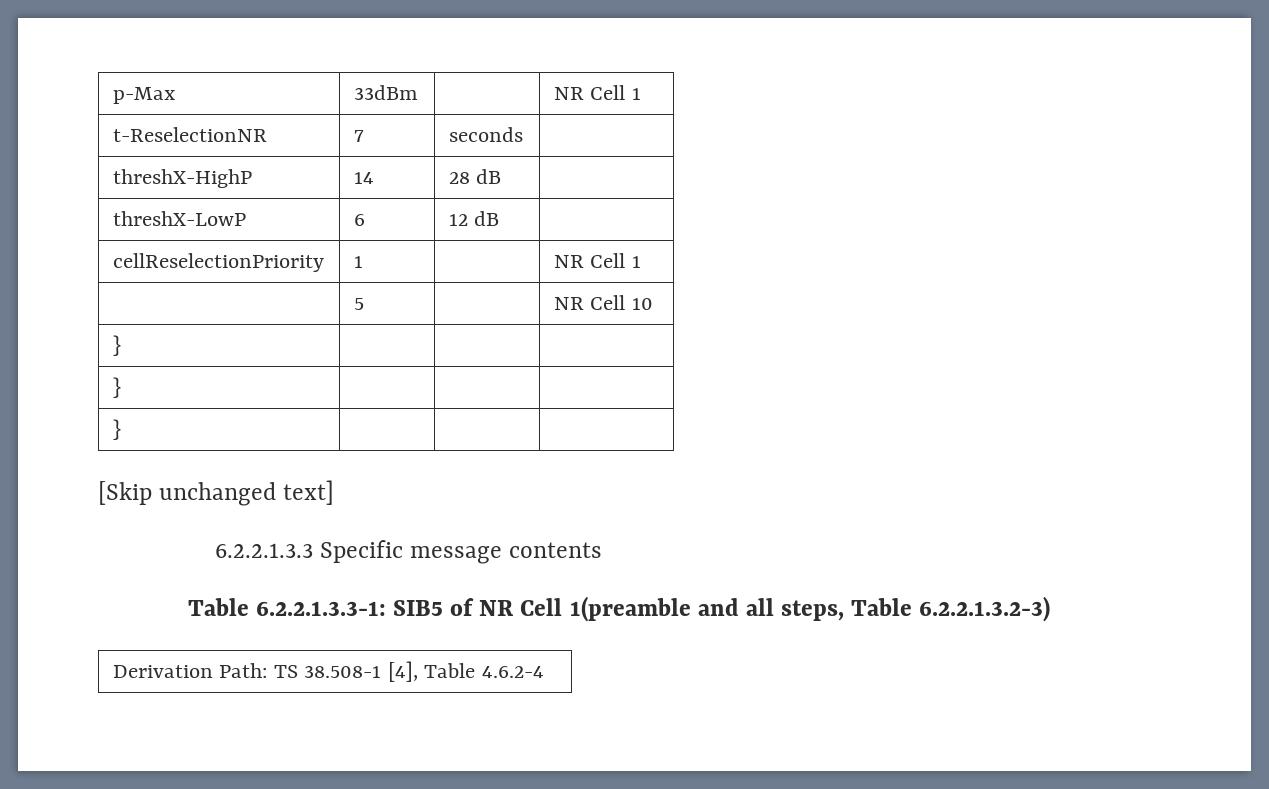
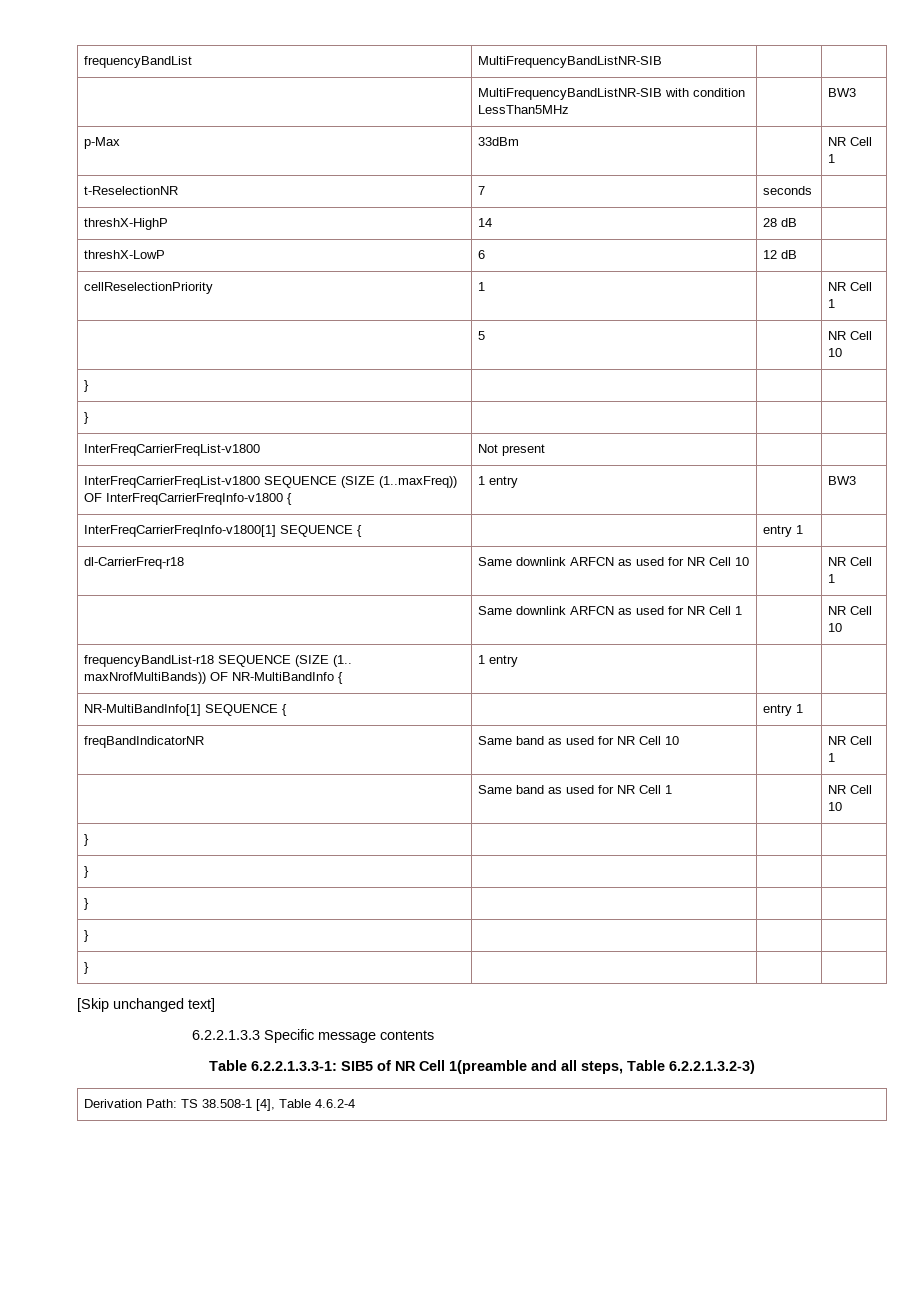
+ frequencyBandList | MultiFrequencyBandListNR-SIB | |
+ | MultiFrequencyBandListNR-SIB with condition LessThan5MHz | | BW3
+ InterFreqCarrierFreqList-v1800 | Not present | |
+ InterFreqCarrierFreqList-v1800 SEQUENCE (SIZE (1..maxFreq)) OF InterFreqCarrierFreqInfo-v1800 { | 1 entry | | BW3
+ InterFreqCarrierFreqInfo-v1800[1] SEQUENCE { | | entry 1 |
+ dl-CarrierFreq-r18 | Same downlink ARFCN as used for NR Cell 10 | | NR Cell 1
+ | Same downlink ARFCN as used for NR Cell 1 | | NR Cell 10
+ frequencyBandList-r18 SEQUENCE (SIZE (1.. maxNrofMultiBands)) OF NR-MultiBandInfo { | 1 entry | |
+ NR-MultiBandInfo[1] SEQUENCE { | | entry 1 |
+ freqBandIndicatorNR | Same band as used for NR Cell 10 | | NR Cell 1
+ | Same band as used for NR Cell 1 | | NR Cell 10
+ } | | |
+ } | | |
+ } | | |
+ } | | |

